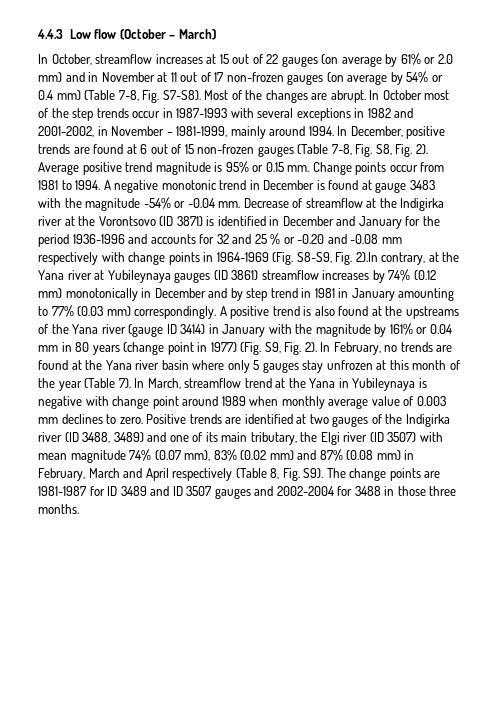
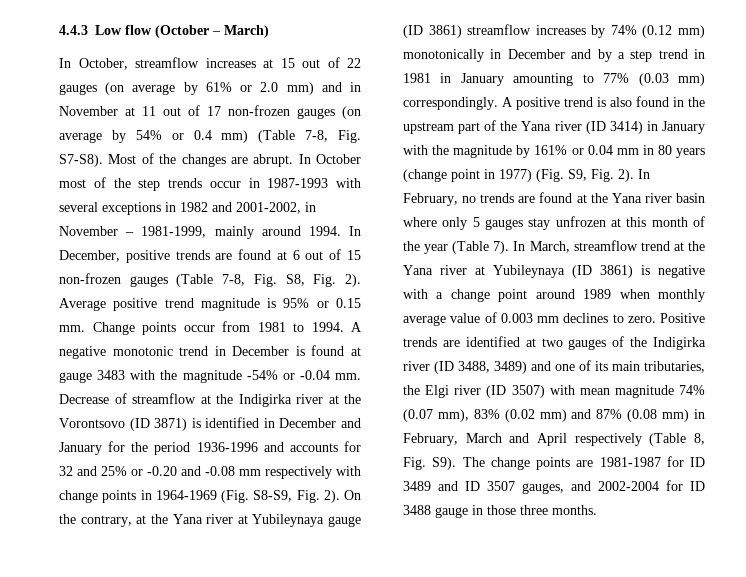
- Decrease of streamflow at the Indigirka river at the Vorontsovo (ID 3871) is identified in December and January for the period 1936-1996 and accounts for 32 and 25 % or -0.20 and -0.08 mm respectively with change points in 1964-1969 (Fig. S8-S9, Fig. 2).In contrary, at the Yana river at Yubileynaya gauges (ID 3861) streamflow increases by 74% (0.12 mm) monotonically in December and by step trend in 1981 in January amounting to 77% (0.03 mm) correspondingly.
+ Decrease of streamflow at the Indigirka river at the Vorontsovo (ID 3871) is identified in December and January for the period 1936-1996 and accounts for 32 and 25% or -0.20 and -0.08 mm respectively with change points in 1964-1969 (Fig. S8-S9, Fig. 2). On the contrary, at the Yana river at Yubileynaya gauge (ID 3861) streamflow increases by 74% (0.12 mm) monotonically in December and by a step trend in 1981 in January amounting to 77% (0.03 mm) correspondingly.
- A positive trend is also found at the upstreams of the Yana river (gauge ID 3414) in January with the magnitude by 161% or 0.04 mm in 80 years (change point in 1977) (Fig. S9, Fig. 2).
+ A positive trend is also found in the upstream part of the Yana river (ID 3414) in January with the magnitude by 161% or 0.04 mm in 80 years (change point in 1977) (Fig. S9, Fig. 2).
- In March, streamflow trend at the Yana in Yubileynaya is negative with change point around 1989 when monthly average value of 0.003 mm declines to zero.
+ In March, streamflow trend at the Yana river at Yubileynaya (ID 3861) is negative with a change point around 1989 when monthly average value of 0.003 mm declines to zero.
- Positive trends are identified at two gauges of the Indigirka river (ID 3488, 3489) and one of its main tributary, the Elgi river (ID 3507) with mean magnitude 74% (0.07 mm), 83% (0.02 mm) and 87% (0.08 mm) in February, March and April respectively (Table 8, Fig. S9). The change points are 1981-1987 for ID 3489 and ID 3507 gauges and 2002-2004 for 3488 in those three months.
+ Positive trends are identified at two gauges of the Indigirka river (ID 3488, 3489) and one of its main tributaries, the Elgi river (ID 3507) with mean magnitude 74% (0.07 mm), 83% (0.02 mm) and 87% (0.08 mm) in February, March and April respectively (Table 8, Fig. S9). The change points are 1981-1987 for ID 3489 and ID 3507 gauges, and 2002-2004 for ID 3488 gauge in those three months.

